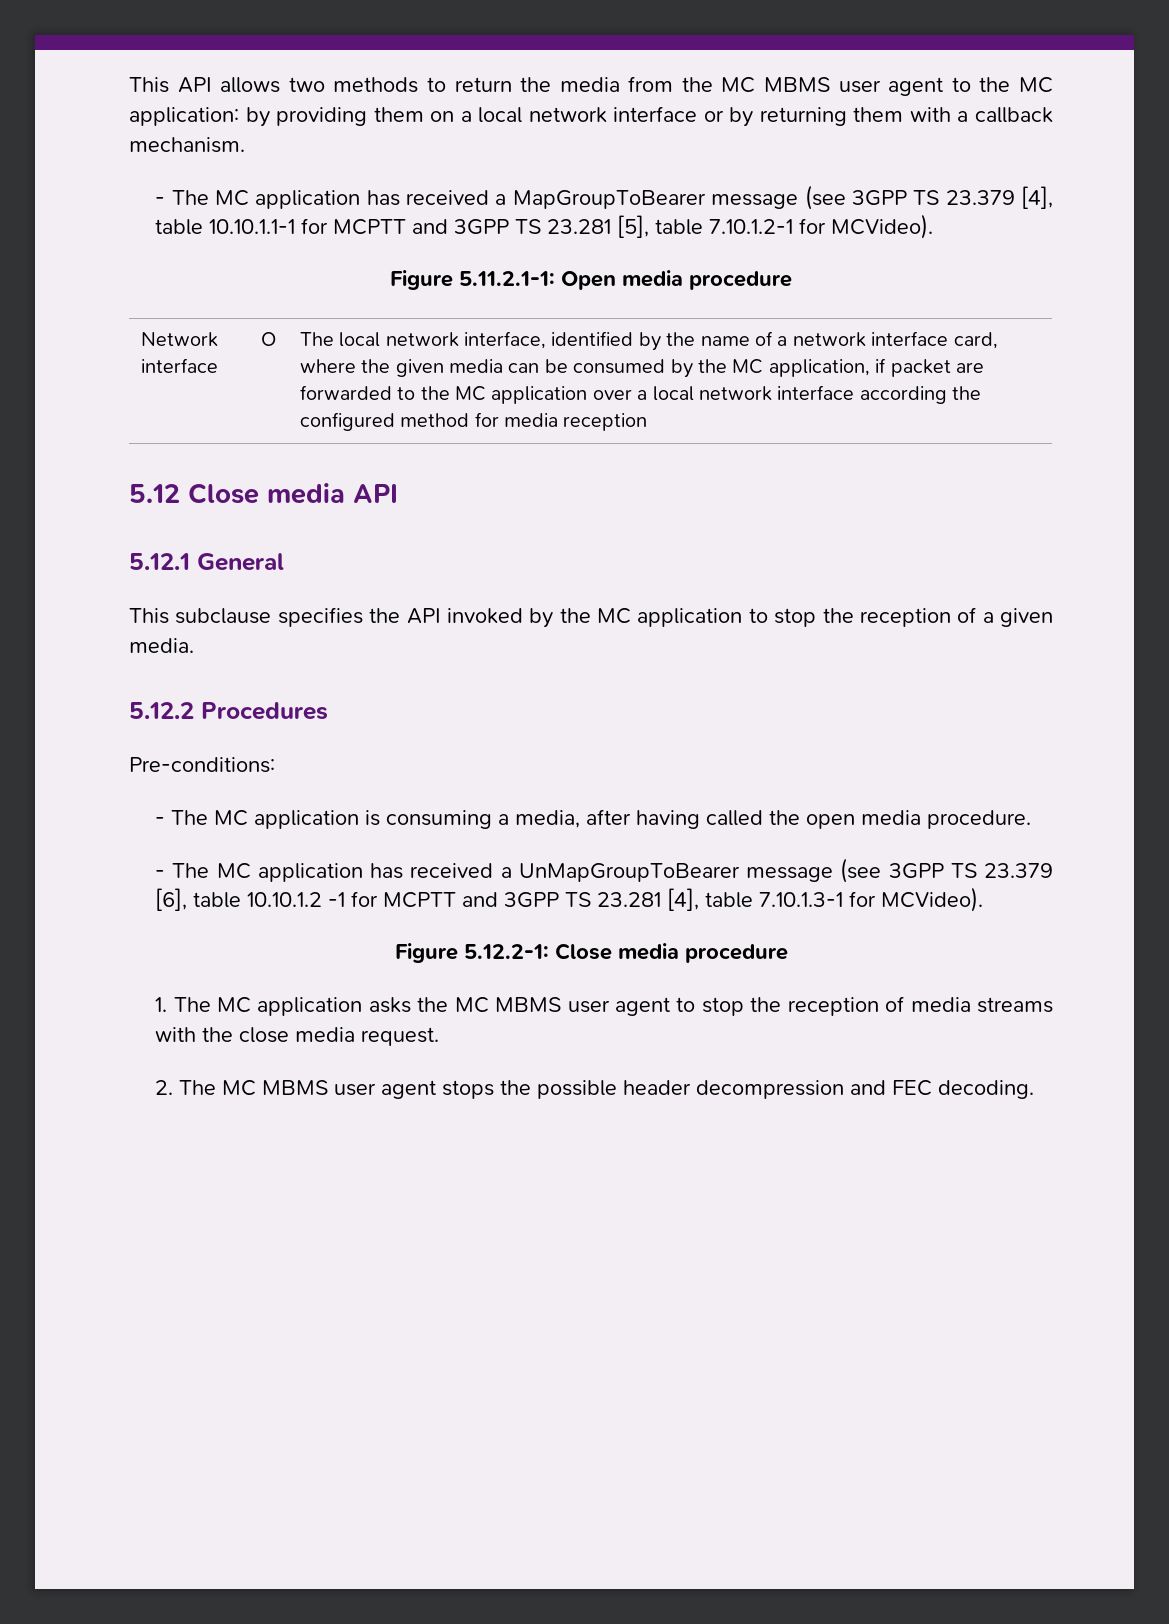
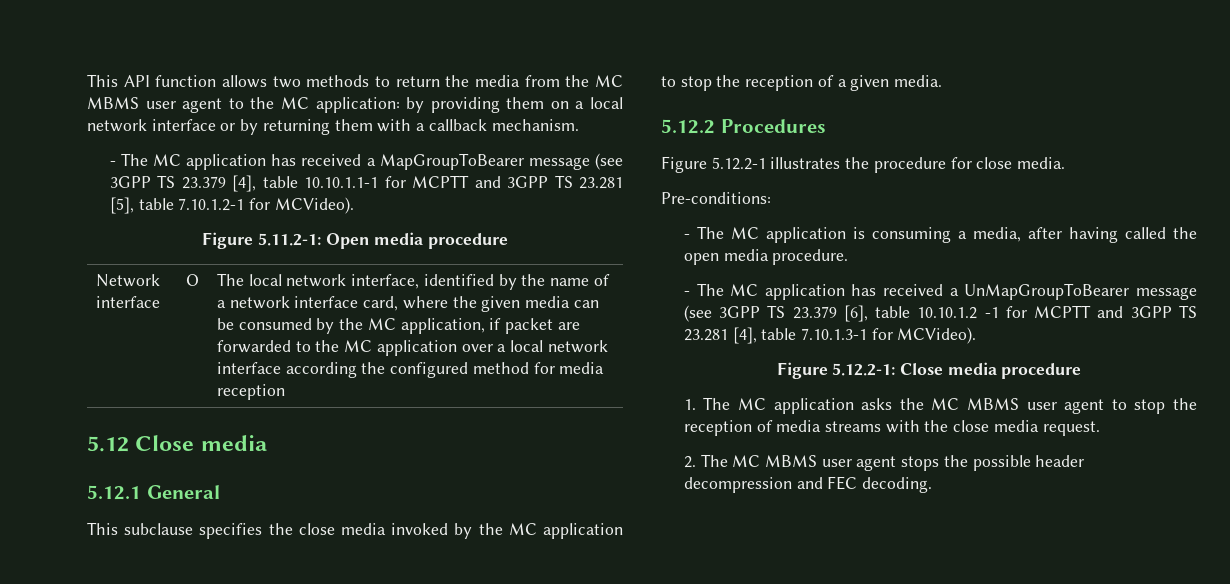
- This API allows two methods to return the media from the MC MBMS user agent to the MC application: by providing them on a local network interface or by returning them with a callback mechanism.
+ This API function allows two methods to return the media from the MC MBMS user agent to the MC application: by providing them on a local network interface or by returning them with a callback mechanism.
- Figure 5.11.2.1-1: Open media procedure
+ Figure 5.11.2-1: Open media procedure
- 5.12 Close media API
+ 5.12 Close media
- This subclause specifies the API invoked by the MC application to stop the reception of a given media.
+ This subclause specifies the close media invoked by the MC application to stop the reception of a given media.
+ Figure 5.12.2-1 illustrates the procedure for close media.

